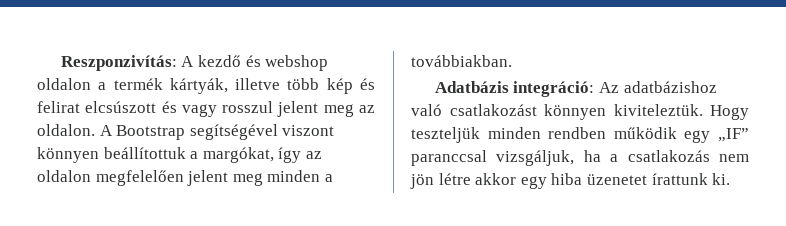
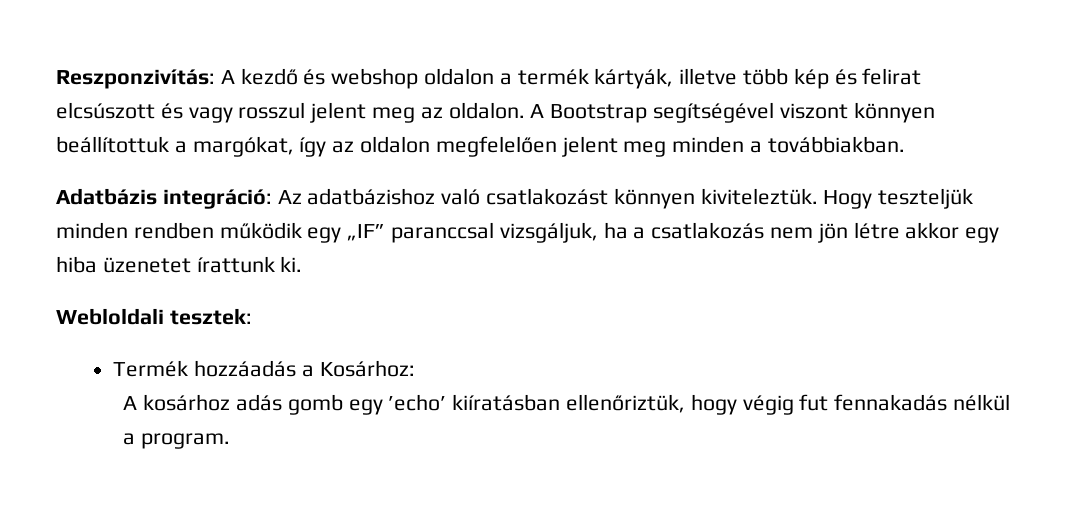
+ Webloldali tesztek:
+ Termék hozzáadás a Kosárhoz:
+ A kosárhoz adás gomb egy ’echo’ kiíratásban ellenőriztük, hogy végig fut fennakadás nélkül a program.

